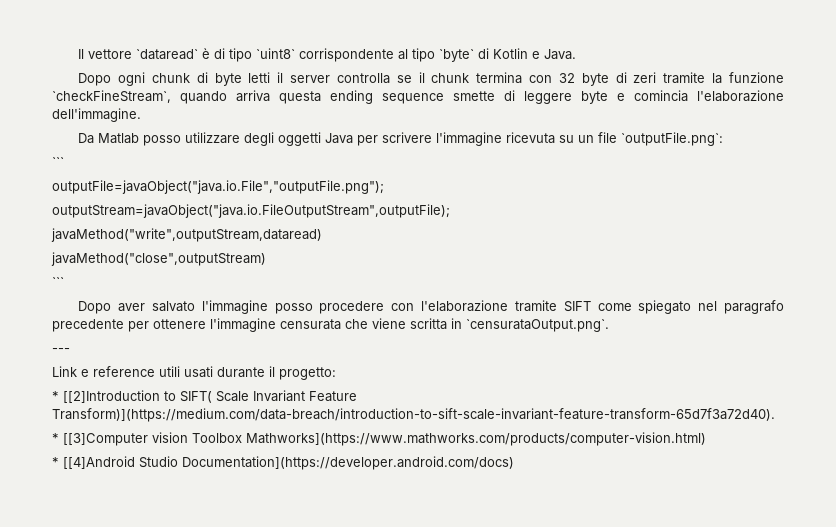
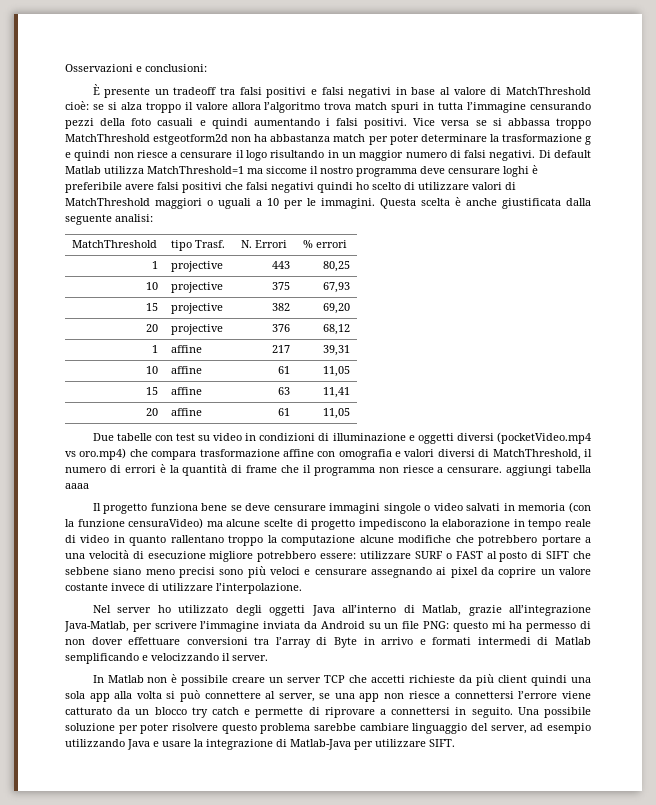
- Il vettore `dataread` è di tipo `uint8` corrispondente al tipo `byte` di Kotlin e Java.
- Dopo ogni chunk di byte letti il server controlla se il chunk termina con 32 byte di zeri tramite la funzione `checkFineStream`, quando arriva questa ending sequence smette di leggere byte e comincia l'elaborazione dell'immagine.
- Da Matlab posso utilizzare degli oggetti Java per scrivere l'immagine ricevuta su un file `outputFile.png`:
- ```
- outputFile=javaObject("java.io.File","outputFile.png");
- outputStream=javaObject("java.io.FileOutputStream",outputFile);
- javaMethod("write",outputStream,dataread)
- javaMethod("close",outputStream)
- ```
- Dopo aver salvato l'immagine posso procedere con l'elaborazione tramite SIFT come spiegato nel paragrafo precedente per ottenere l'immagine censurata che viene scritta in `censurataOutput.png`.
- ---
- Link e reference utili usati durante il progetto:
- * [[2]Introduction to SIFT( Scale Invariant Feature Transform)](https://medium.com/data-breach/introduction-to-sift-scale-invariant-feature-transform-65d7f3a72d40).
- * [[3]Computer vision Toolbox Mathworks](https://www.mathworks.com/products/computer-vision.html)
- * [[4]Android Studio Documentation](https://developer.android.com/docs)
+ Osservazioni e conclusioni:
+ È presente un tradeoff tra falsi positivi e falsi negativi in base al valore di MatchThreshold cioè: se si alza troppo il valore allora l’algoritmo trova match spuri in tutta l’immagine censurando pezzi della foto casuali e quindi aumentando i falsi positivi. Vice versa se si abbassa troppo MatchThreshold estgeotform2d non ha abbastanza match per poter determinare la trasformazione g e quindi non riesce a censurare il logo risultando in un maggior numero di falsi negativi. Di default Matlab utilizza MatchThreshold=1 ma siccome il nostro programma deve censurare loghi è preferibile avere falsi positivi che falsi negativi quindi ho scelto di utilizzare valori di MatchThreshold maggiori o uguali a 10 per le immagini. Questa scelta è anche giustificata dalla seguente analisi:
+ MatchThreshold | tipo Trasf. | N. Errori | % errori
+ 1 | projective | 443 | 80,25
+ 10 | projective | 375 | 67,93
+ 15 | projective | 382 | 69,20
+ 20 | projective | 376 | 68,12
+ 1 | affine | 217 | 39,31
+ 10 | affine | 61 | 11,05
+ 15 | affine | 63 | 11,41
+ 20 | affine | 61 | 11,05
+ Due tabelle con test su video in condizioni di illuminazione e oggetti diversi (pocketVideo.mp4 vs oro.mp4) che compara trasformazione affine con omografia e valori diversi di MatchThreshold, il numero di errori è la quantità di frame che il programma non riesce a censurare. aggiungi tabella aaaa
+ Il progetto funziona bene se deve censurare immagini singole o video salvati in memoria (con la funzione censuraVideo) ma alcune scelte di progetto impediscono la elaborazione in tempo reale di video in quanto rallentano troppo la computazione alcune modifiche che potrebbero portare a una velocità di esecuzione migliore potrebbero essere: utilizzare SURF o FAST al posto di SIFT che sebbene siano meno precisi sono più veloci e censurare assegnando ai pixel da coprire un valore costante invece di utilizzare l’interpolazione.
+ Nel server ho utilizzato degli oggetti Java all’interno di Matlab, grazie all’integrazione Java-Matlab, per scrivere l’immagine inviata da Android su un file PNG: questo mi ha permesso di non dover effettuare conversioni tra l’array di Byte in arrivo e formati intermedi di Matlab semplificando e velocizzando il server.
+ In Matlab non è possibile creare un server TCP che accetti richieste da più client quindi una sola app alla volta si può connettere al server, se una app non riesce a connettersi l’errore viene catturato da un blocco try catch e permette di riprovare a connettersi in seguito. Una possibile soluzione per poter risolvere questo problema sarebbe cambiare linguaggio del server, ad esempio utilizzando Java e usare la integrazione di Matlab-Java per utilizzare SIFT.

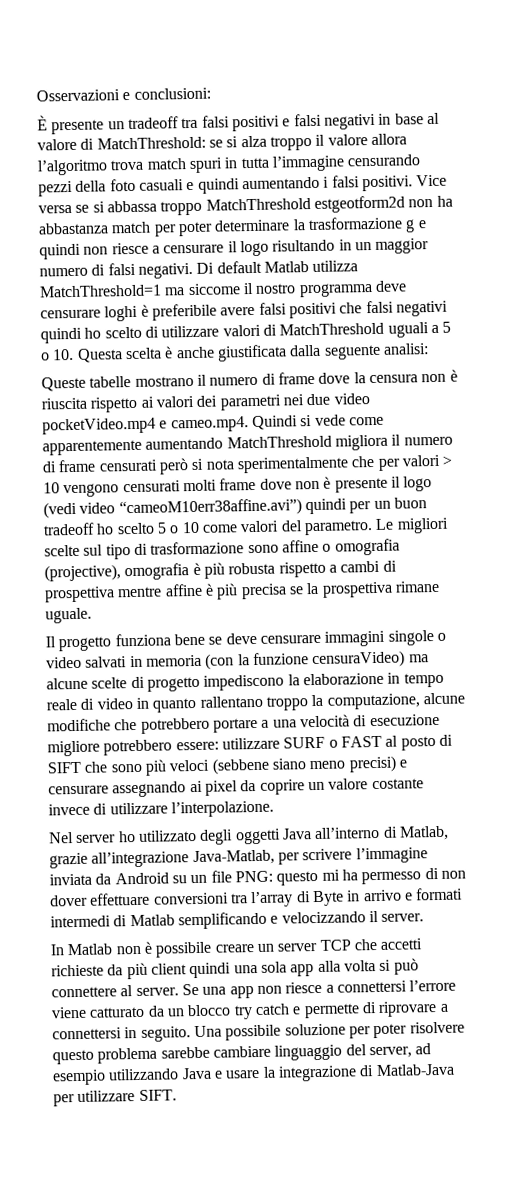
- È presente un tradeoff tra falsi positivi e falsi negativi in base al valore di MatchThreshold cioè: se si alza troppo il valore allora l’algoritmo trova match spuri in tutta l’immagine censurando pezzi della foto casuali e quindi aumentando i falsi positivi.
+ È presente un tradeoff tra falsi positivi e falsi negativi in base al valore di MatchThreshold: se si alza troppo il valore allora l’algoritmo trova match spuri in tutta l’immagine censurando pezzi della foto casuali e quindi aumentando i falsi positivi.
- Di default Matlab utilizza MatchThreshold=1 ma siccome il nostro programma deve censurare loghi è preferibile avere falsi positivi che falsi negativi quindi ho scelto di utilizzare valori di MatchThreshold maggiori o uguali a 10 per le immagini. Questa scelta è anche giustificata dalla seguente analisi:
+ Di default Matlab utilizza MatchThreshold=1 ma siccome il nostro programma deve censurare loghi è preferibile avere falsi positivi che falsi negativi quindi ho scelto di utilizzare valori di MatchThreshold uguali a 5 o 10. Questa scelta è anche giustificata dalla seguente analisi:
- MatchThreshold | tipo Trasf. | N. Errori | % errori
- 1 | projective | 443 | 80,25
- 10 | projective | 375 | 67,93
- 15 | projective | 382 | 69,20
- 20 | projective | 376 | 68,12
- 1 | affine | 217 | 39,31
- 10 | affine | 61 | 11,05
- 15 | affine | 63 | 11,41
- 20 | affine | 61 | 11,05
- Due tabelle con test su video in condizioni di illuminazione e oggetti diversi (pocketVideo.mp4 vs oro.mp4) che compara trasformazione affine con omografia e valori diversi di MatchThreshold, il numero di errori è la quantità di frame che il programma non riesce a censurare. aggiungi tabella aaaa
+ Queste tabelle mostrano il numero di frame dove la censura non è riuscita rispetto ai valori dei parametri nei due video pocketVideo.mp4 e cameo.mp4. Quindi si vede come apparentemente aumentando MatchThreshold migliora il numero di frame censurati però si nota sperimentalmente che per valori > 10 vengono censurati molti frame dove non è presente il logo (vedi video “cameoM10err38affine.avi”) quindi per un buon tradeoff ho scelto 5 o 10 come valori del parametro. Le migliori scelte sul tipo di trasformazione sono affine o omografia (projective), omografia è più robusta rispetto a cambi di prospettiva mentre affine è più precisa se la prospettiva rimane uguale.
- Il progetto funziona bene se deve censurare immagini singole o video salvati in memoria (con la funzione censuraVideo) ma alcune scelte di progetto impediscono la elaborazione in tempo reale di video in quanto rallentano troppo la computazione alcune modifiche che potrebbero portare a una velocità di esecuzione migliore potrebbero essere:
+ Il progetto funziona bene se deve censurare immagini singole o video salvati in memoria (con la funzione censuraVideo) ma alcune scelte di progetto impediscono la elaborazione in tempo reale di video in quanto rallentano troppo la computazione, alcune modifiche che potrebbero portare a una velocità di esecuzione migliore potrebbero essere:
- utilizzare SURF o FAST al posto di SIFT che sebbene siano meno precisi sono più veloci e censurare assegnando ai pixel da coprire un valore costante invece di utilizzare l’interpolazione.
+ utilizzare SURF o FAST al posto di SIFT che sono più veloci (sebbene siano meno precisi) e censurare assegnando ai pixel da coprire un valore costante invece di utilizzare l’interpolazione.
- In Matlab non è possibile creare un server TCP che accetti richieste da più client quindi una sola app alla volta si può connettere al server, se una app non riesce a connettersi l’errore viene catturato da un blocco try catch e permette di riprovare a connettersi in seguito.
+ In Matlab non è possibile creare un server TCP che accetti richieste da più client quindi una sola app alla volta si può connettere al server. Se una app non riesce a connettersi l’errore viene catturato da un blocco try catch e permette di riprovare a connettersi in seguito.

